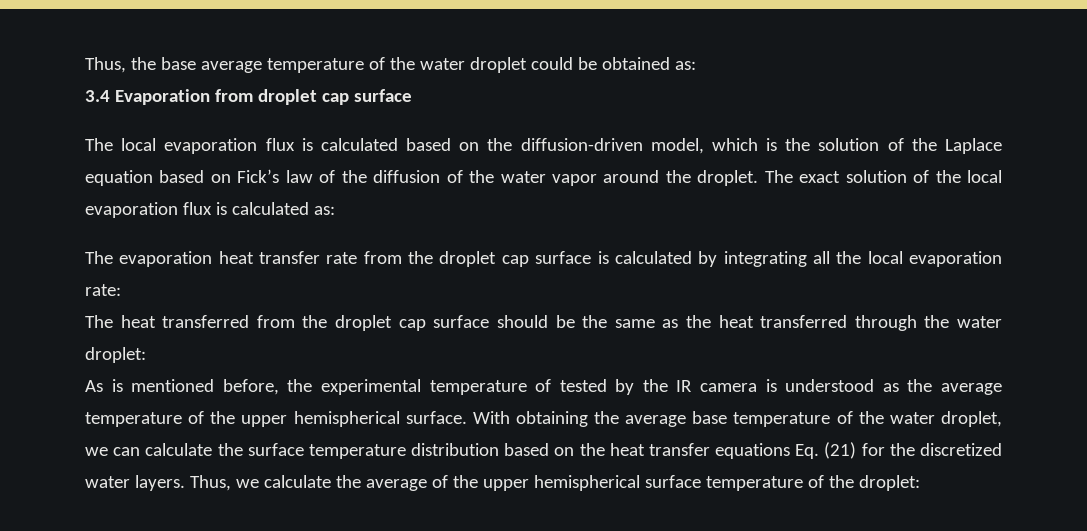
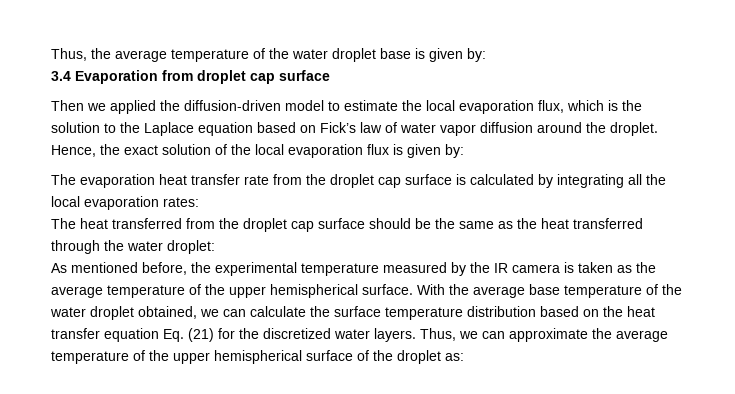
- Thus, the base average temperature of the water droplet could be obtained as:
+ Thus, the average temperature of the water droplet base is given by:
- The local evaporation flux is calculated based on the diffusion-driven model, which is the solution of the Laplace equation based on Fick’s law of the diffusion of the water vapor around the droplet.
+ Then we applied the diffusion-driven model to estimate the local evaporation flux, which is the solution to the Laplace equation based on Fick’s law of water vapor diffusion around the droplet.
- The exact solution of the local evaporation flux is calculated as:
+ Hence, the exact solution of the local evaporation flux is given by:
- The evaporation heat transfer rate from the droplet cap surface is calculated by integrating all the local evaporation rate:
+ The evaporation heat transfer rate from the droplet cap surface is calculated by integrating all the local evaporation rates:
- As is mentioned before, the experimental temperature of tested by the IR camera is understood as the average temperature of the upper hemispherical surface.
+ As mentioned before, the experimental temperature measured by the IR camera is taken as the average temperature of the upper hemispherical surface.
- With obtaining the average base temperature of the water droplet, we can calculate the surface temperature distribution based on the heat transfer equations Eq. (21) for the discretized water layers.
+ With the average base temperature of the water droplet obtained, we can calculate the surface temperature distribution based on the heat transfer equation Eq. (21) for the discretized water layers.
- Thus, we calculate the average of the upper hemispherical surface temperature of the droplet:
+ Thus, we can approximate the average temperature of the upper hemispherical surface of the droplet as:

